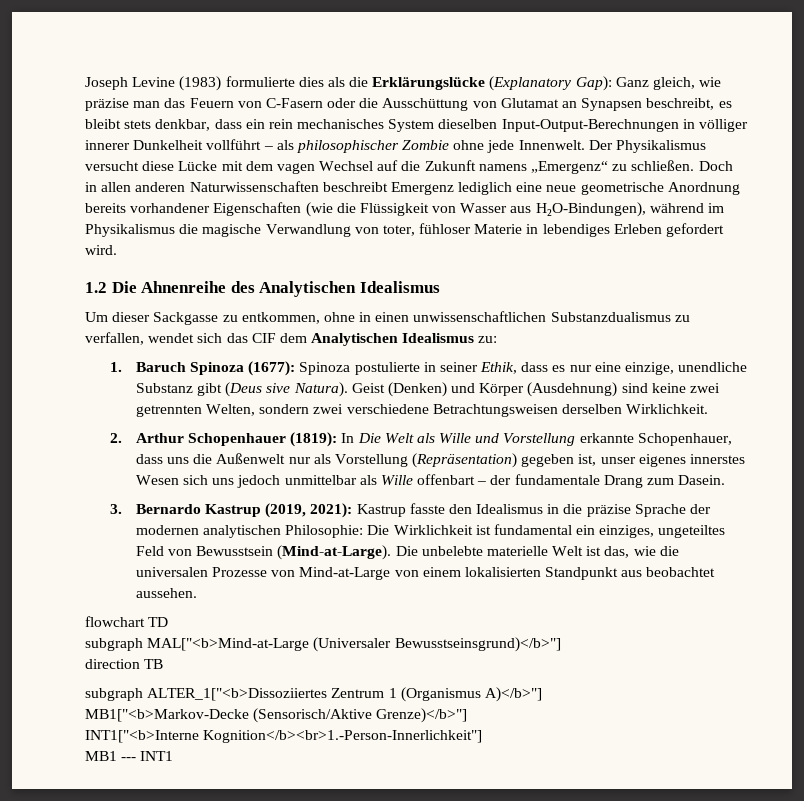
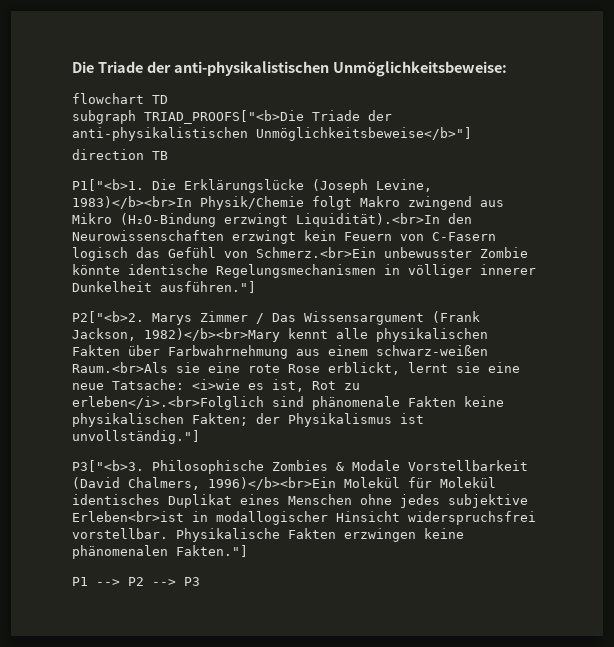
- Joseph Levine (1983) formulierte dies als die Erklärungslücke (Explanatory Gap): Ganz gleich, wie präzise man das Feuern von C-Fasern oder die Ausschüttung von Glutamat an Synapsen beschreibt, es bleibt stets denkbar, dass ein rein mechanisches System dieselben Input-Output-Berechnungen in völliger innerer Dunkelheit vollführt – als philosophischer Zombie ohne jede Innenwelt. Der Physikalismus versucht diese Lücke mit dem vagen Wechsel auf die Zukunft namens „Emergenz“ zu schließen. Doch in allen anderen Naturwissenschaften beschreibt Emergenz lediglich eine neue geometrische Anordnung bereits vorhandener Eigenschaften (wie die Flüssigkeit von Wasser aus H₂O-Bindungen), während im Physikalismus die magische Verwandlung von toter, fühloser Materie in lebendiges Erleben gefordert wird.
- 1.2 Die Ahnenreihe des Analytischen Idealismus
- Um dieser Sackgasse zu entkommen, ohne in einen unwissenschaftlichen Substanzdualismus zu verfallen, wendet sich das CIF dem Analytischen Idealismus zu:
- 1. Baruch Spinoza (1677): Spinoza postulierte in seiner Ethik, dass es nur eine einzige, unendliche Substanz gibt (Deus sive Natura). Geist (Denken) und Körper (Ausdehnung) sind keine zwei getrennten Welten, sondern zwei verschiedene Betrachtungsweisen derselben Wirklichkeit.
- 2. Arthur Schopenhauer (1819): In Die Welt als Wille und Vorstellung erkannte Schopenhauer, dass uns die Außenwelt nur als Vorstellung (Repräsentation) gegeben ist, unser eigenes innerstes Wesen sich uns jedoch unmittelbar als Wille offenbart – der fundamentale Drang zum Dasein.
- 3. Bernardo Kastrup (2019, 2021): Kastrup fasste den Idealismus in die präzise Sprache der modernen analytischen Philosophie: Die Wirklichkeit ist fundamental ein einziges, ungeteiltes Feld von Bewusstsein (Mind-at-Large). Die unbelebte materielle Welt ist das, wie die universalen Prozesse von Mind-at-Large von einem lokalisierten Standpunkt aus beobachtet aussehen.
+ Die Triade der anti-physikalistischen Unmöglichkeitsbeweise:
  flowchart TD
- subgraph MAL["<b>Mind-at-Large (Universaler Bewusstseinsgrund)</b>"]
+ subgraph TRIAD_PROOFS["<b>Die Triade der anti-physikalistischen Unmöglichkeitsbeweise</b>"]
  direction TB
- subgraph ALTER_1["<b>Dissoziiertes Zentrum 1 (Organismus A)</b>"]
- MB1["<b>Markov-Decke (Sensorisch/Aktive Grenze)</b>"]
- INT1["<b>Interne Kognition</b><br>1.-Person-Innerlichkeit"]
- MB1 --- INT1
+ P1["<b>1. Die Erklärungslücke (Joseph Levine, 1983)</b><br>In Physik/Chemie folgt Makro zwingend aus Mikro (H₂O-Bindung erzwingt Liquidität).<br>In den Neurowissenschaften erzwingt kein Feuern von C-Fasern logisch das Gefühl von Schmerz.<br>Ein unbewusster Zombie könnte identische Regelungsmechanismen in völliger innerer Dunkelheit ausführen."]
+ P2["<b>2. Marys Zimmer / Das Wissensargument (Frank Jackson, 1982)</b><br>Mary kennt alle physikalischen Fakten über Farbwahrnehmung aus einem schwarz-weißen Raum.<br>Als sie eine rote Rose erblickt, lernt sie eine neue Tatsache: <i>wie es ist, Rot zu erleben</i>.<br>Folglich sind phänomenale Fakten keine physikalischen Fakten; der Physikalismus ist unvollständig."]
+ P3["<b>3. Philosophische Zombies & Modale Vorstellbarkeit (David Chalmers, 1996)</b><br>Ein Molekül für Molekül identisches Duplikat eines Menschen ohne jedes subjektive Erleben<br>ist in modallogischer Hinsicht widerspruchsfrei vorstellbar. Physikalische Fakten erzwingen keine phänomenalen Fakten."]
+ P1 --> P2 --> P3

